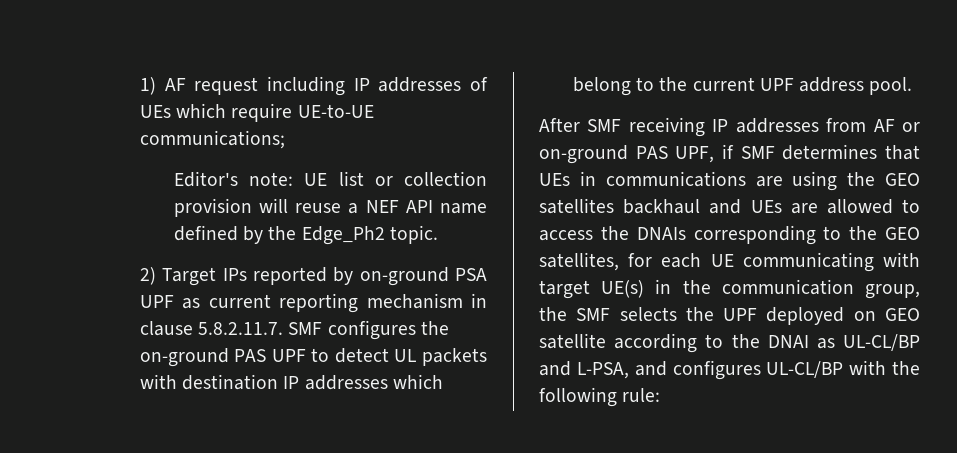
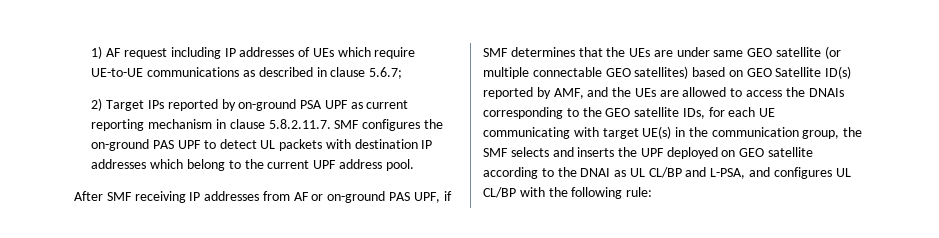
- 1) AF request including IP addresses of UEs which require UE-to-UE communications;
- Editor's note: UE list or collection provision will reuse a NEF API name defined by the Edge_Ph2 topic.
+ 1) AF request including IP addresses of UEs which require UE-to-UE communications as described in clause 5.6.7;
- After SMF receiving IP addresses from AF or on-ground PAS UPF, if SMF determines that UEs in communications are using the GEO satellites backhaul and UEs are allowed to access the DNAIs corresponding to the GEO satellites, for each UE communicating with target UE(s) in the communication group, the SMF selects the UPF deployed on GEO satellite according to the DNAI as UL-CL/BP and L-PSA, and configures UL-CL/BP with the following rule:
+ After SMF receiving IP addresses from AF or on-ground PAS UPF, if SMF determines that the UEs are under same GEO satellite (or multiple connectable GEO satellites) based on GEO Satellite ID(s) reported by AMF, and the UEs are allowed to access the DNAIs corresponding to the GEO satellite IDs, for each UE communicating with target UE(s) in the communication group, the SMF selects and inserts the UPF deployed on GEO satellite according to the DNAI as UL CL/BP and L-PSA, and configures UL CL/BP with the following rule:

